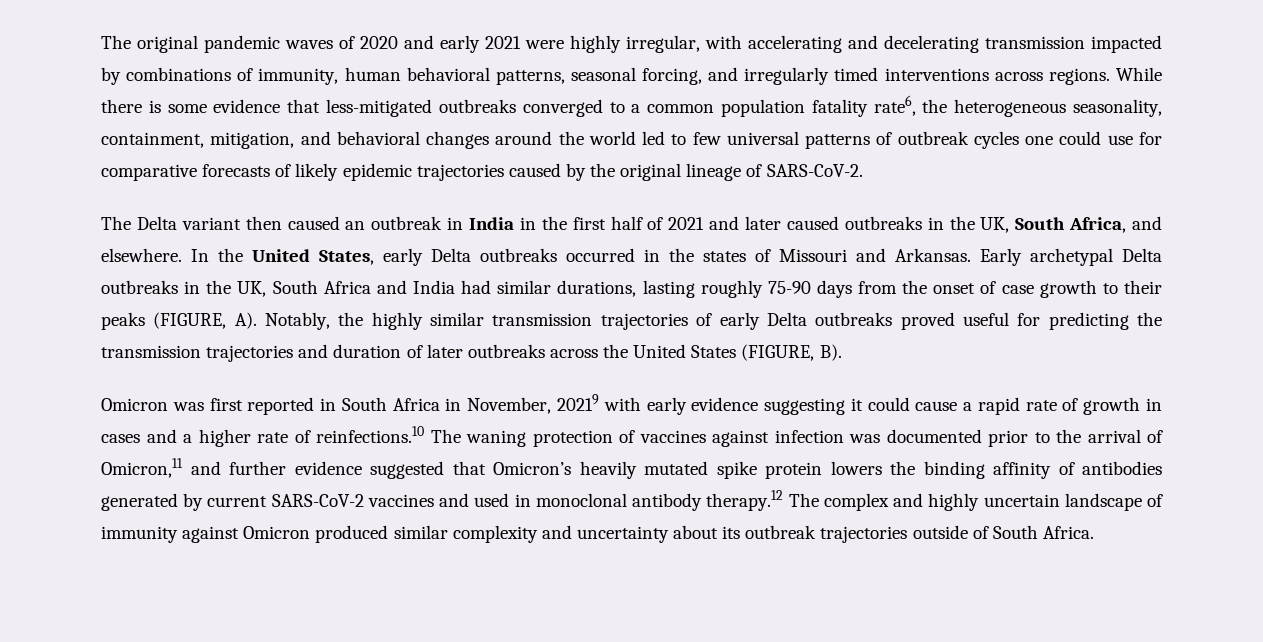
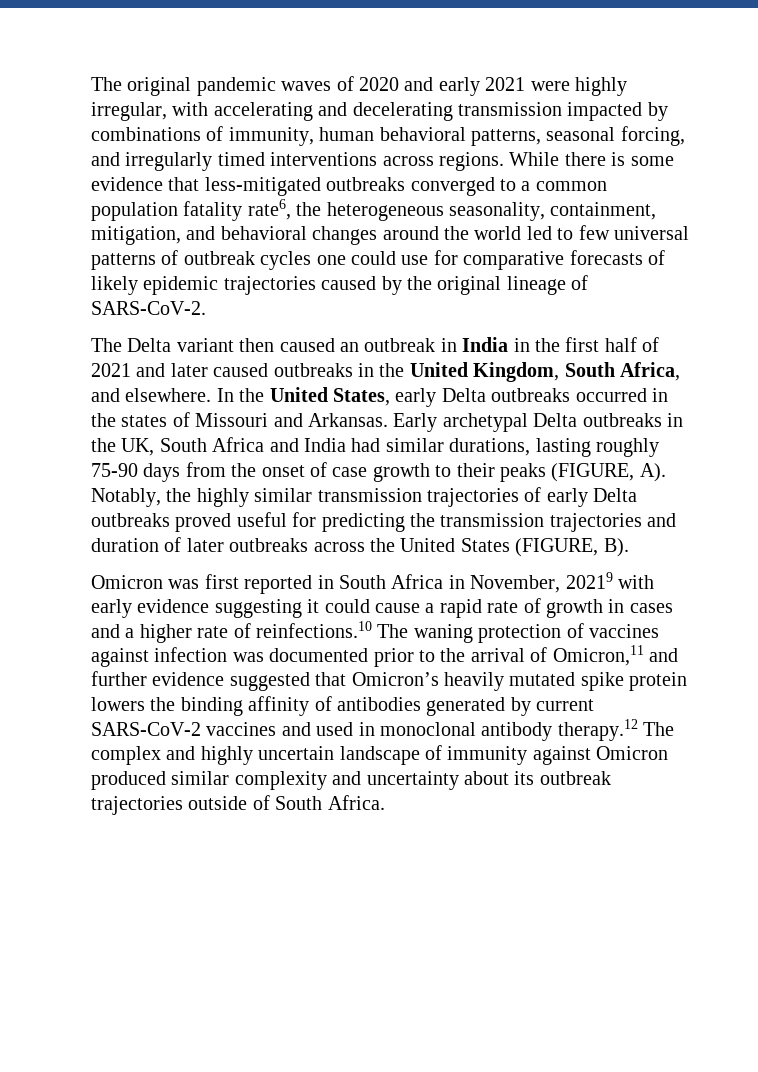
- The Delta variant then caused an outbreak in India in the first half of 2021 and later caused outbreaks in the UK, South Africa, and elsewhere.
+ The Delta variant then caused an outbreak in India in the first half of 2021 and later caused outbreaks in the United Kingdom, South Africa, and elsewhere.

